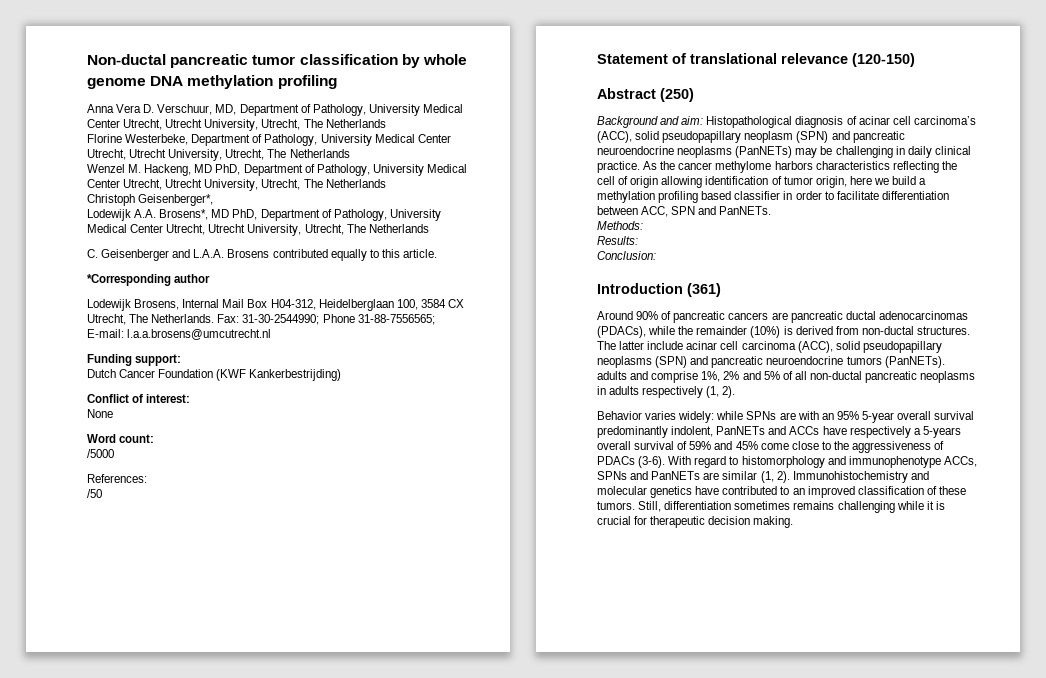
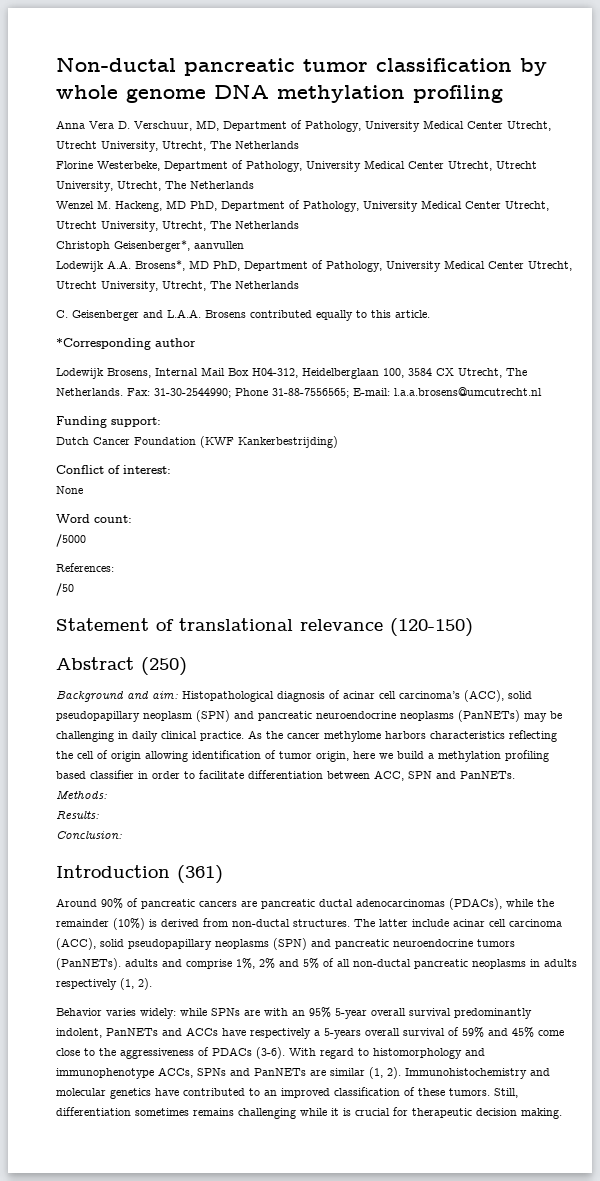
- Christoph Geisenberger*,
+ Christoph Geisenberger*, aanvullen

